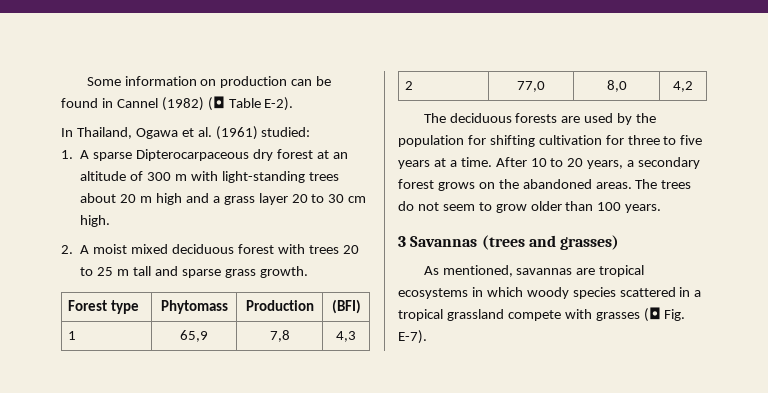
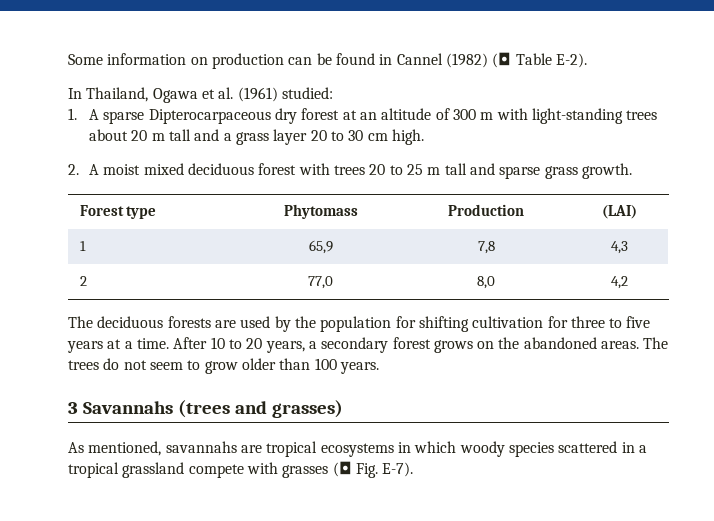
- 1. A sparse Dipterocarpaceous dry forest at an altitude of 300 m with light-standing trees about 20 m high and a grass layer 20 to 30 cm high.
+ 1. A sparse Dipterocarpaceous dry forest at an altitude of 300 m with light-standing trees about 20 m tall and a grass layer 20 to 30 cm high.
- Forest type | Phytomass | Production | (BFI)
+ Forest type | Phytomass | Production | (LAI)
- 3 Savannas (trees and grasses)
+ 3 Savannahs (trees and grasses)
- As mentioned, savannas are tropical ecosystems in which woody species scattered in a tropical grassland compete with grasses (◘ Fig. E-7).
+ As mentioned, savannahs are tropical ecosystems in which woody species scattered in a tropical grassland compete with grasses (◘ Fig. E-7).

